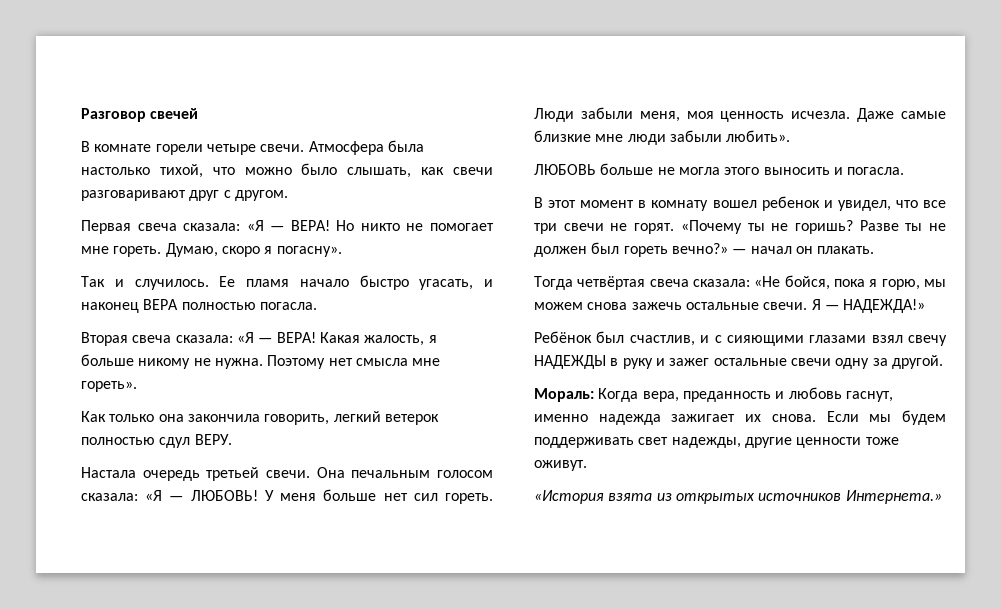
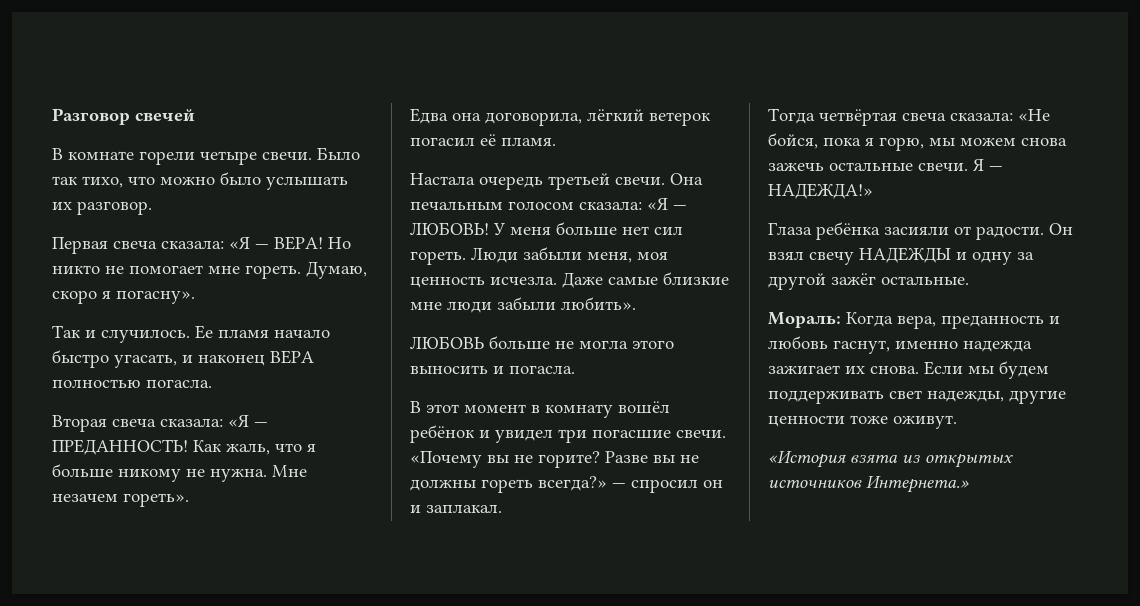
- Атмосфера была настолько тихой, что можно было слышать, как свечи разговаривают друг с другом.
+ Было так тихо, что можно было услышать их разговор.
- Вторая свеча сказала: «Я — ВЕРА! Какая жалость, я больше никому не нужна.
+ Вторая свеча сказала: «Я — ПРЕДАННОСТЬ! Как жаль, что я больше никому не нужна.
- Поэтому нет смысла мне гореть».
- Как только она закончила говорить, легкий ветерок полностью сдул ВЕРУ.
+ Мне незачем гореть».
+ Едва она договорила, лёгкий ветерок погасил её пламя.
- В этот момент в комнату вошел ребенок и увидел, что все три свечи не горят. «Почему ты не горишь? Разве ты не должен был гореть вечно?» — начал он плакать.
+ В этот момент в комнату вошёл ребёнок и увидел три погасшие свечи. «Почему вы не горите? Разве вы не должны гореть всегда?» — спросил он и заплакал.
- Ребёнок был счастлив, и с сияющими глазами взял свечу НАДЕЖДЫ в руку и зажег остальные свечи одну за другой.
+ Глаза ребёнка засияли от радости. Он взял свечу НАДЕЖДЫ и одну за другой зажёг остальные.

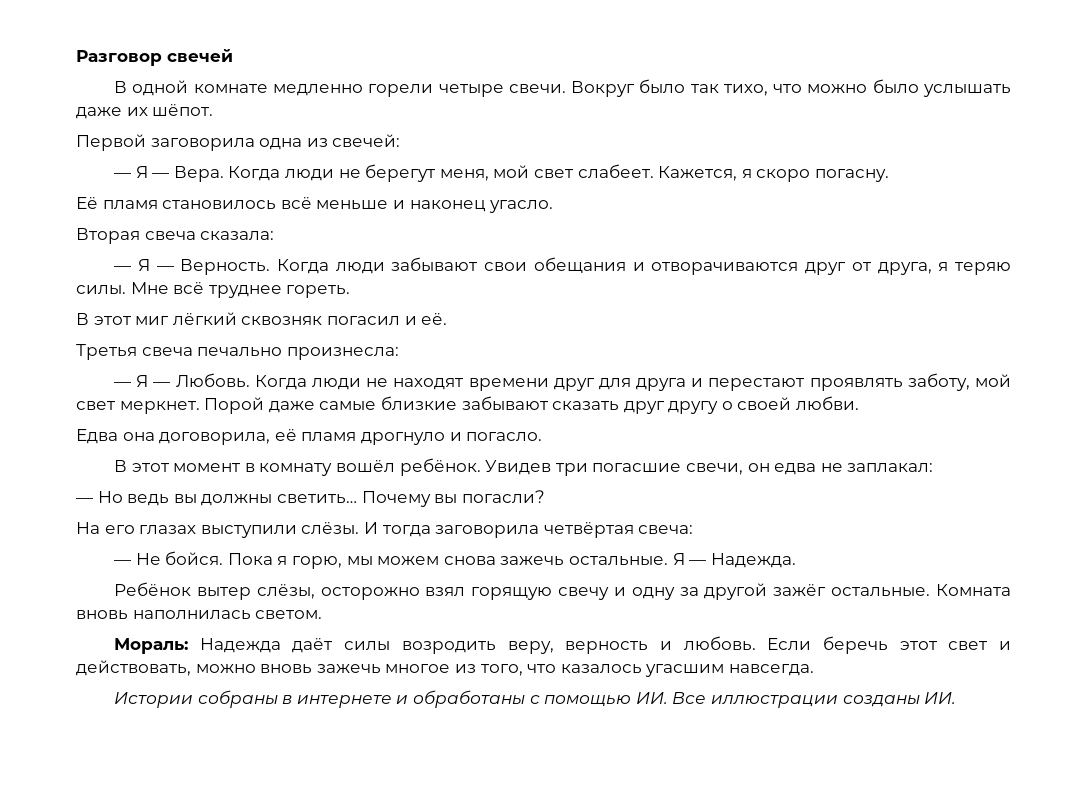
- В комнате горели четыре свечи.
+ В одной комнате медленно горели четыре свечи.
- Было так тихо, что можно было услышать их разговор.
- Первая свеча сказала: «Я — ВЕРА! Но никто не помогает мне гореть. Думаю, скоро я погасну».
- Так и случилось. Ее пламя начало быстро угасать, и наконец ВЕРА полностью погасла.
- Вторая свеча сказала: «Я — ПРЕДАННОСТЬ! Как жаль, что я больше никому не нужна. Мне незачем гореть».
- Едва она договорила, лёгкий ветерок погасил её пламя.
- Настала очередь третьей свечи. Она печальным голосом сказала: «Я — ЛЮБОВЬ! У меня больше нет сил гореть. Люди забыли меня, моя ценность исчезла. Даже самые близкие мне люди забыли любить».
- ЛЮБОВЬ больше не могла этого выносить и погасла.
+ Вокруг было так тихо, что можно было услышать даже их шёпот.
+ Первой заговорила одна из свечей:
+ — Я — Вера. Когда люди не берегут меня, мой свет слабеет. Кажется, я скоро погасну.
+ Её пламя становилось всё меньше и наконец угасло.
+ Вторая свеча сказала:
+ — Я — Верность. Когда люди забывают свои обещания и отворачиваются друг от друга, я теряю силы. Мне всё труднее гореть.
+ В этот миг лёгкий сквозняк погасил и её.
+ Третья свеча печально произнесла:
+ — Я — Любовь. Когда люди не находят времени друг для друга и перестают проявлять заботу, мой свет меркнет. Порой даже самые близкие забывают сказать друг другу о своей любви.
+ Едва она договорила, её пламя дрогнуло и погасло.
- В этот момент в комнату вошёл ребёнок и увидел три погасшие свечи. «Почему вы не горите? Разве вы не должны гореть всегда?» — спросил он и заплакал.
- Тогда четвёртая свеча сказала: «Не бойся, пока я горю, мы можем снова зажечь остальные свечи. Я — НАДЕЖДА!»
- Глаза ребёнка засияли от радости. Он взял свечу НАДЕЖДЫ и одну за другой зажёг остальные.
- Мораль: Когда вера, преданность и любовь гаснут, именно надежда зажигает их снова. Если мы будем поддерживать свет надежды, другие ценности тоже оживут.
- «История взята из открытых источников Интернета.»
+ В этот момент в комнату вошёл ребёнок. Увидев три погасшие свечи, он едва не заплакал:
+ — Но ведь вы должны светить… Почему вы погасли?
+ На его глазах выступили слёзы. И тогда заговорила четвёртая свеча:
+ — Не бойся. Пока я горю, мы можем снова зажечь остальные. Я — Надежда.
+ Ребёнок вытер слёзы, осторожно взял горящую свечу и одну за другой зажёг остальные. Комната вновь наполнилась светом.
+ Мораль: Надежда даёт силы возродить веру, верность и любовь. Если беречь этот свет и действовать, можно вновь зажечь многое из того, что казалось угасшим навсегда.
+ Истории собраны в интернете и обработаны с помощью ИИ. Все иллюстрации созданы ИИ.

